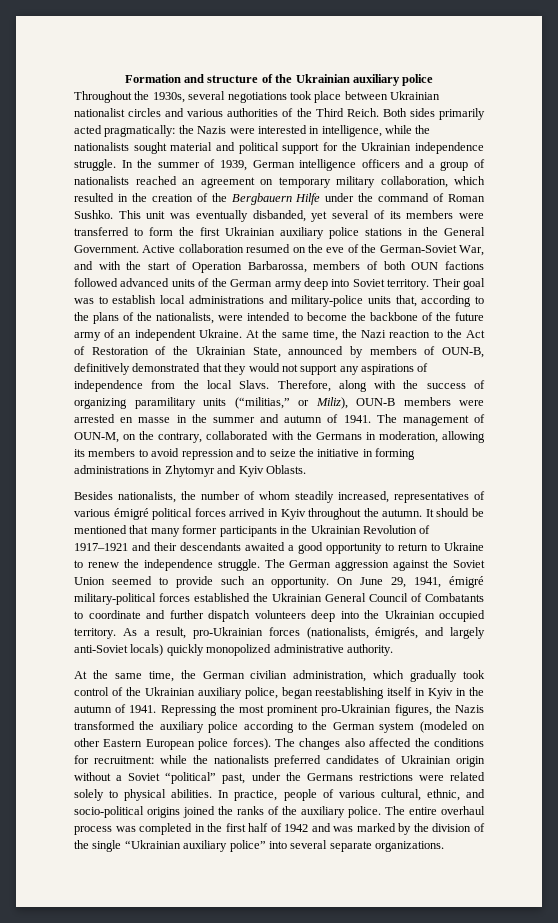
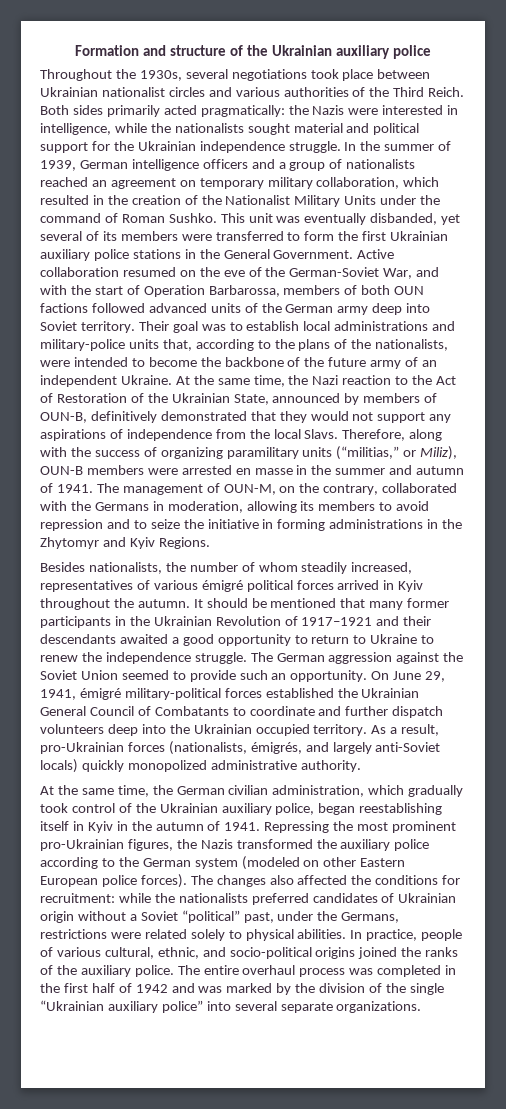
- In the summer of 1939, German intelligence officers and a group of nationalists reached an agreement on temporary military collaboration, which resulted in the creation of the Bergbauern Hilfe under the command of Roman Sushko.
+ In the summer of 1939, German intelligence officers and a group of nationalists reached an agreement on temporary military collaboration, which resulted in the creation of the Nationalist Military Units under the command of Roman Sushko.
- The management of OUN-M, on the contrary, collaborated with the Germans in moderation, allowing its members to avoid repression and to seize the initiative in forming administrations in Zhytomyr and Kyiv Oblasts.
+ The management of OUN-M, on the contrary, collaborated with the Germans in moderation, allowing its members to avoid repression and to seize the initiative in forming administrations in the Zhytomyr and Kyiv Regions.
- The changes also affected the conditions for recruitment: while the nationalists preferred candidates of Ukrainian origin without a Soviet “political” past, under the Germans restrictions were related solely to physical abilities.
+ The changes also affected the conditions for recruitment: while the nationalists preferred candidates of Ukrainian origin without a Soviet “political” past, under the Germans, restrictions were related solely to physical abilities.

